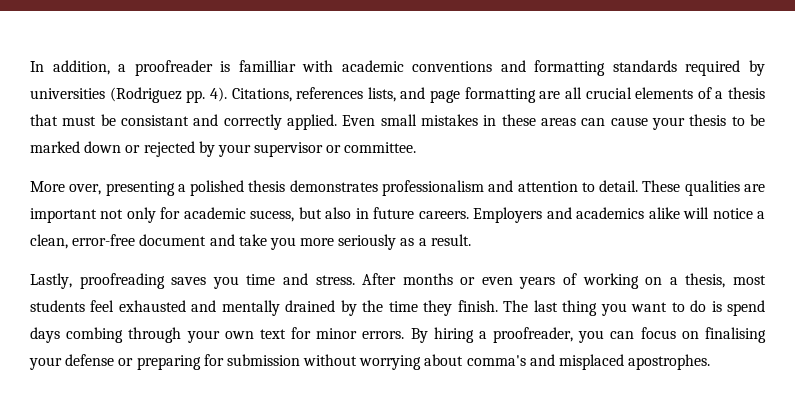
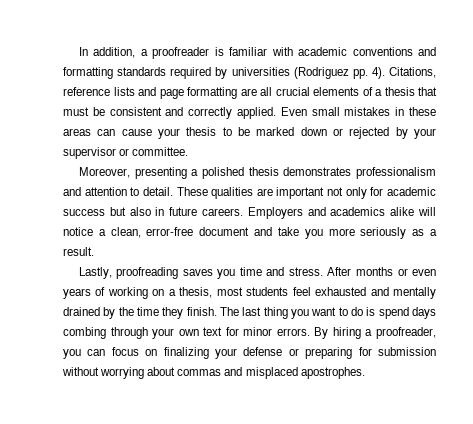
- In addition, a proofreader is familliar with academic conventions and formatting standards required by universities (Rodriguez pp. 4).
+ In addition, a proofreader is familiar with academic conventions and formatting standards required by universities (Rodriguez pp. 4).
- Citations, references lists, and page formatting are all crucial elements of a thesis that must be consistant and correctly applied.
+ Citations, reference lists and page formatting are all crucial elements of a thesis that must be consistent and correctly applied.
- More over, presenting a polished thesis demonstrates professionalism and attention to detail.
+ Moreover, presenting a polished thesis demonstrates professionalism and attention to detail.
- These qualities are important not only for academic sucess, but also in future careers.
+ These qualities are important not only for academic success but also in future careers.
- By hiring a proofreader, you can focus on finalising your defense or preparing for submission without worrying about comma's and misplaced apostrophes.
+ By hiring a proofreader, you can focus on finalizing your defense or preparing for submission without worrying about commas and misplaced apostrophes.

